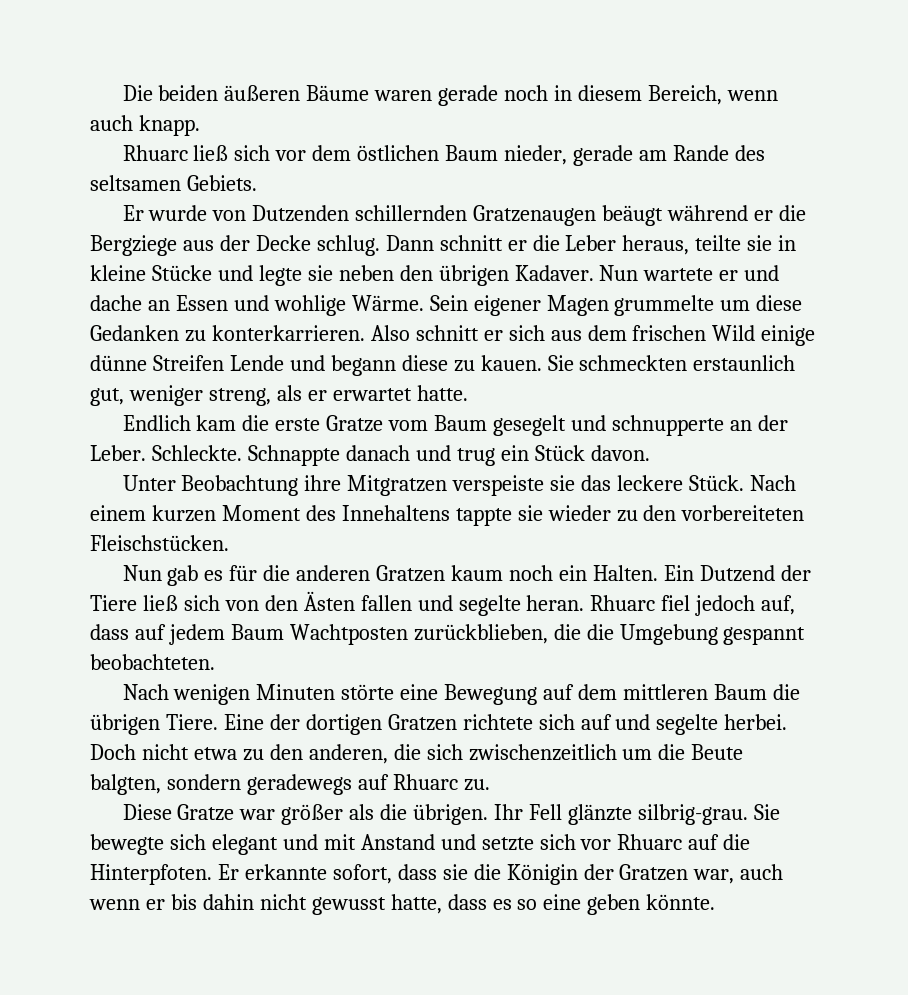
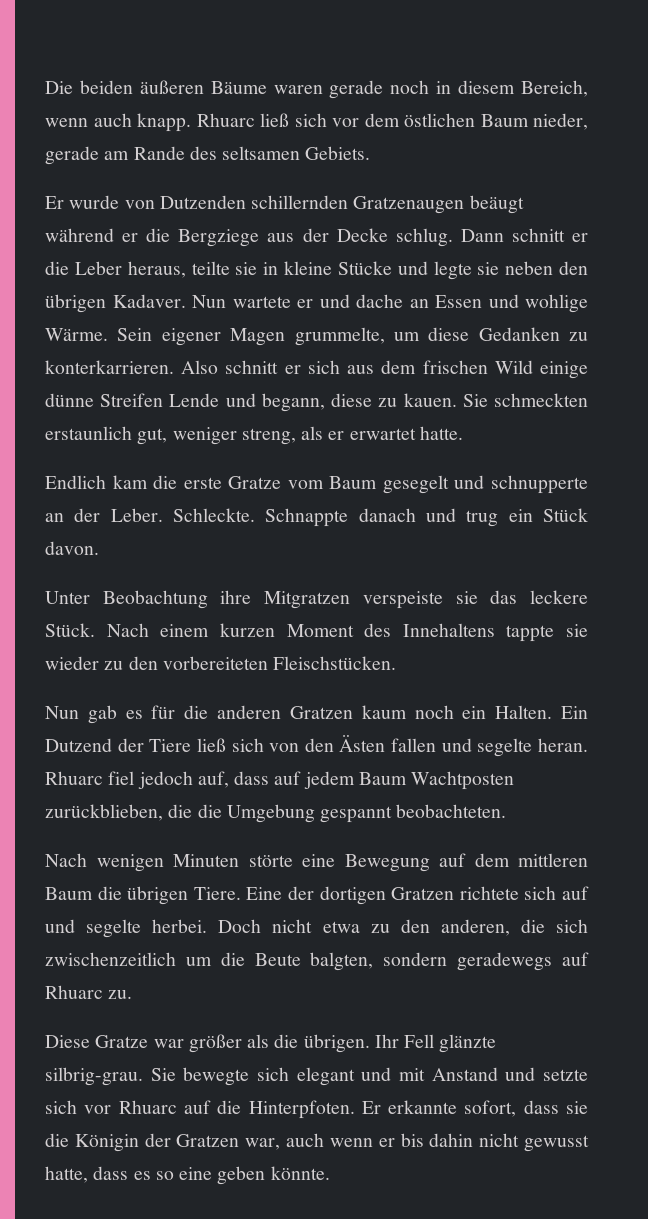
- Die beiden äußeren Bäume waren gerade noch in diesem Bereich, wenn auch knapp.
- Rhuarc ließ sich vor dem östlichen Baum nieder, gerade am Rande des seltsamen Gebiets.
+ Die beiden äußeren Bäume waren gerade noch in diesem Bereich, wenn auch knapp. Rhuarc ließ sich vor dem östlichen Baum nieder, gerade am Rande des seltsamen Gebiets.
- Sein eigener Magen grummelte um diese Gedanken zu konterkarrieren.
+ Sein eigener Magen grummelte, um diese Gedanken zu konterkarrieren.
- Also schnitt er sich aus dem frischen Wild einige dünne Streifen Lende und begann diese zu kauen.
+ Also schnitt er sich aus dem frischen Wild einige dünne Streifen Lende und begann, diese zu kauen.

